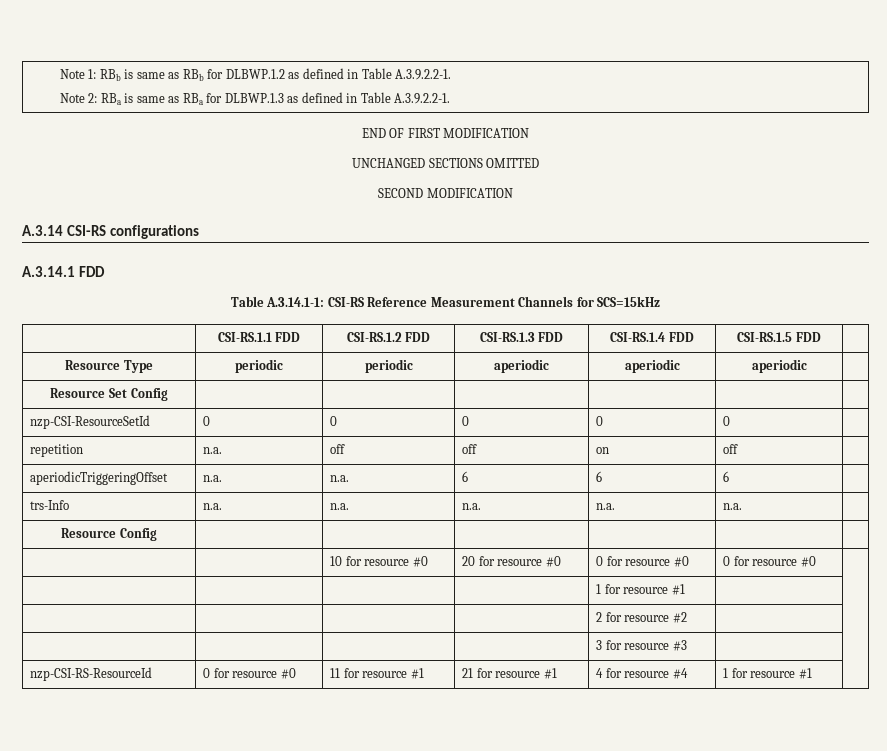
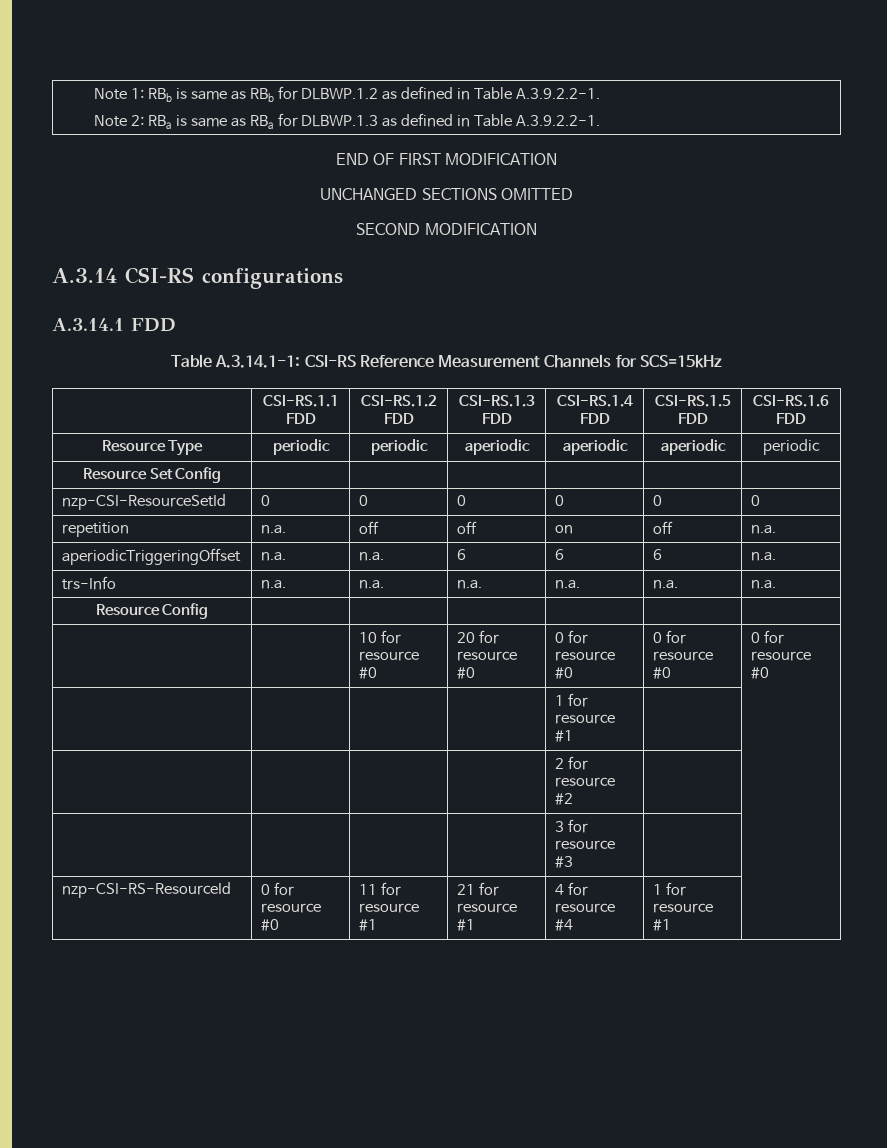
- | CSI-RS.1.1 FDD | CSI-RS.1.2 FDD | CSI-RS.1.3 FDD | CSI-RS.1.4 FDD | CSI-RS.1.5 FDD |
+ | CSI-RS.1.1 FDD | CSI-RS.1.2 FDD | CSI-RS.1.3 FDD | CSI-RS.1.4 FDD | CSI-RS.1.5 FDD | CSI-RS.1.6 FDD
- Resource Type | periodic | periodic | aperiodic | aperiodic | aperiodic |
+ Resource Type | periodic | periodic | aperiodic | aperiodic | aperiodic | periodic
- nzp-CSI-ResourceSetId | 0 | 0 | 0 | 0 | 0 |
+ nzp-CSI-ResourceSetId | 0 | 0 | 0 | 0 | 0 | 0
- repetition | n.a. | off | off | on | off |
+ repetition | n.a. | off | off | on | off | n.a.
- aperiodicTriggeringOffset | n.a. | n.a. | 6 | 6 | 6 |
+ aperiodicTriggeringOffset | n.a. | n.a. | 6 | 6 | 6 | n.a.
- trs-Info | n.a. | n.a. | n.a. | n.a. | n.a. |
+ trs-Info | n.a. | n.a. | n.a. | n.a. | n.a. | n.a.
- | | 10 for resource #0 | 20 for resource #0 | 0 for resource #0 | 0 for resource #0 |
+ | | 10 for resource #0 | 20 for resource #0 | 0 for resource #0 | 0 for resource #0 | 0 for resource #0

